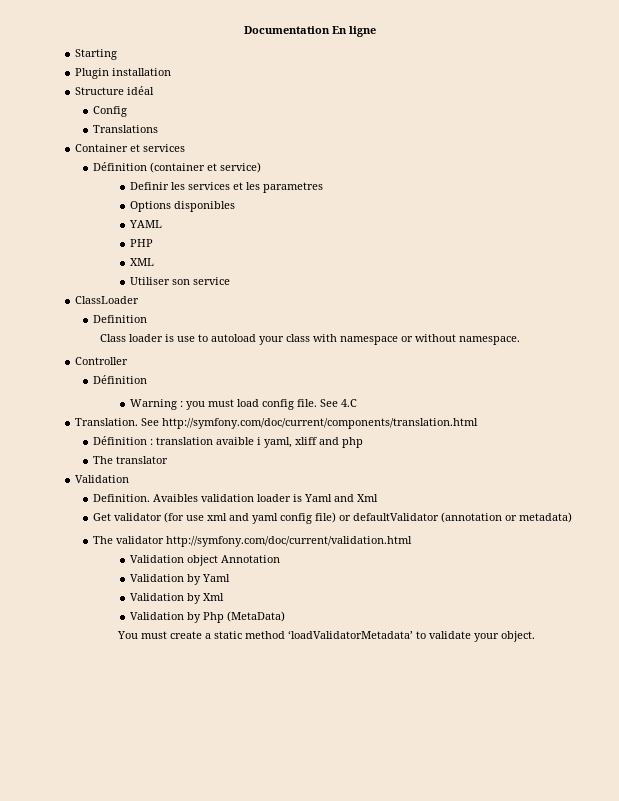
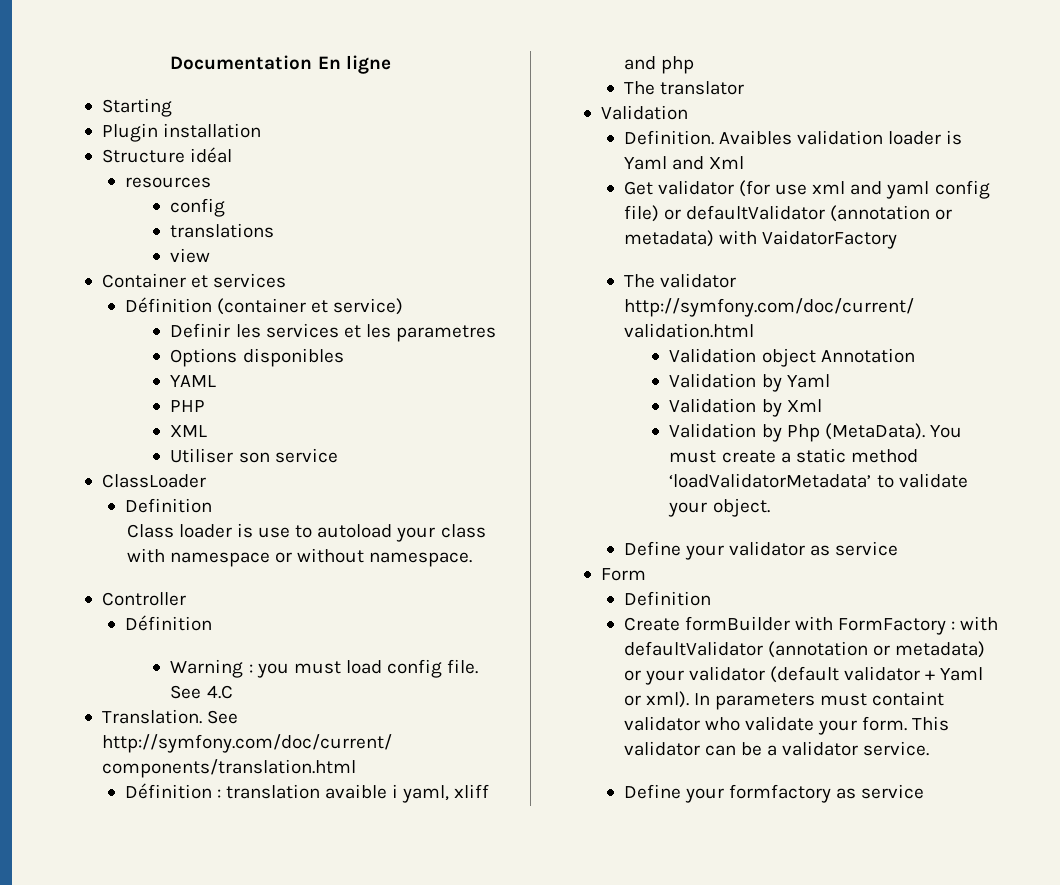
- Config
- Translations
+ resources
+ config
+ translations
+ view
- Get validator (for use xml and yaml config file) or defaultValidator (annotation or metadata)
+ Get validator (for use xml and yaml config file) or defaultValidator (annotation or metadata) with VaidatorFactory
- Validation by Php (MetaData)
- You must create a static method ‘loadValidatorMetadata’ to validate your object.
+ Validation by Php (MetaData). You must create a static method ‘loadValidatorMetadata’ to validate your object.
+ Define your validator as service
+ Form
+ Definition
+ Create formBuilder with FormFactory : with defaultValidator (annotation or metadata) or your validator (default validator + Yaml or xml). In parameters must containt validator who validate your form. This validator can be a validator service.
+ Define your formfactory as service

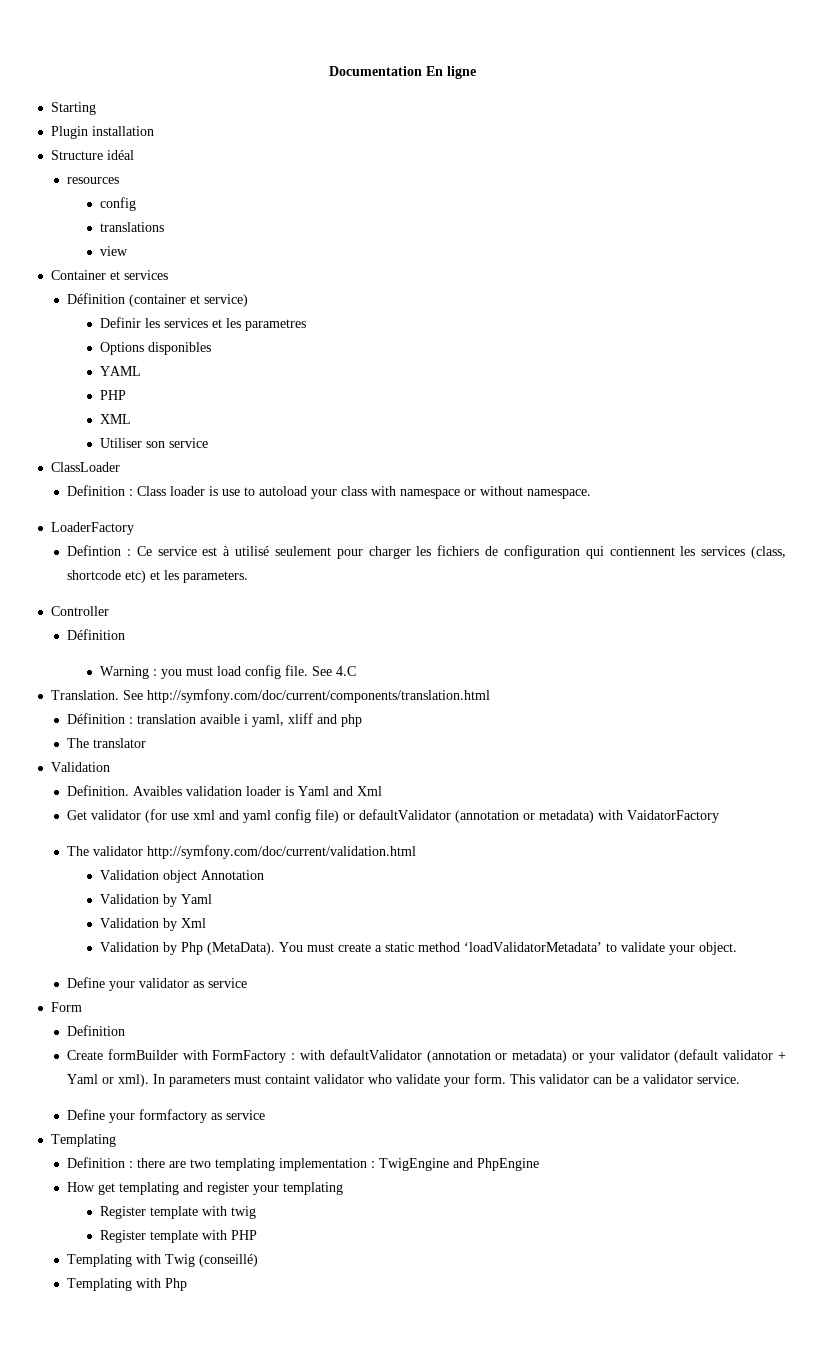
  ClassLoader
- Definition
- Class loader is use to autoload your class with namespace or without namespace.
+ Definition : Class loader is use to autoload your class with namespace or without namespace.
+ LoaderFactory
+ Defintion : Ce service est à utilisé seulement pour charger les fichiers de configuration qui contiennent les services (class, shortcode etc) et les parameters.
  Define your formfactory as service
+ Templating
+ Definition : there are two templating implementation : TwigEngine and PhpEngine
+ How get templating and register your templating
+ Register template with twig
+ Register template with PHP
+ Templating with Twig (conseillé)
+ Templating with Php

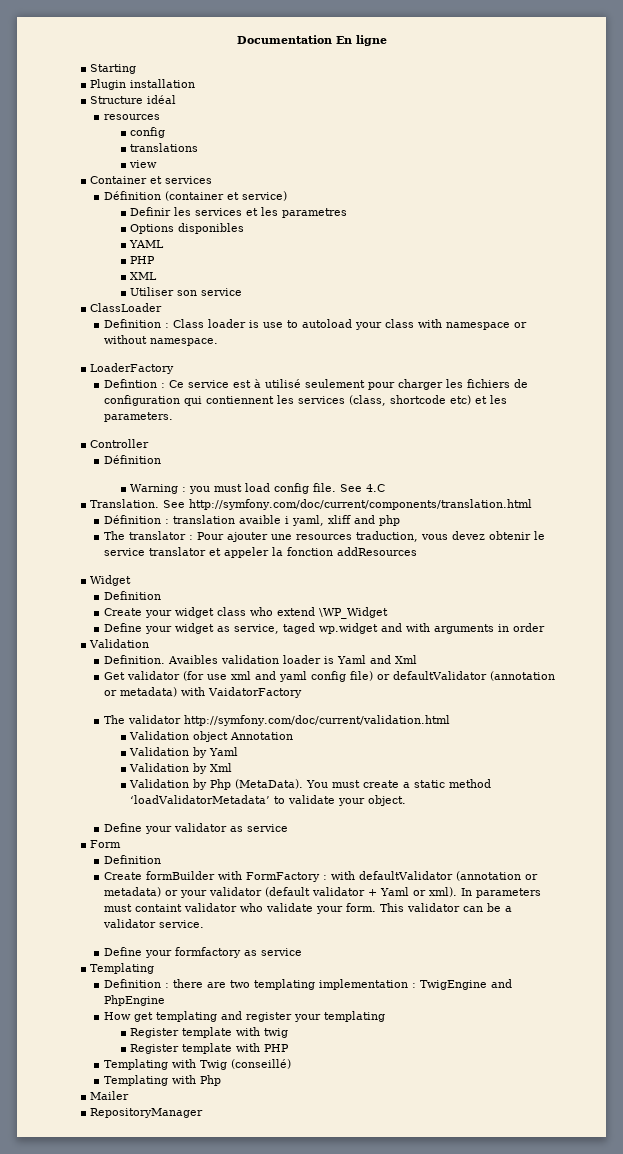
- The translator
+ The translator : Pour ajouter une resources traduction, vous devez obtenir le service translator et appeler la fonction addResources
+ Widget
+ Definition
+ Create your widget class who extend \WP_Widget
+ Define your widget as service, taged wp.widget and with arguments in order
+ Mailer
+ RepositoryManager

